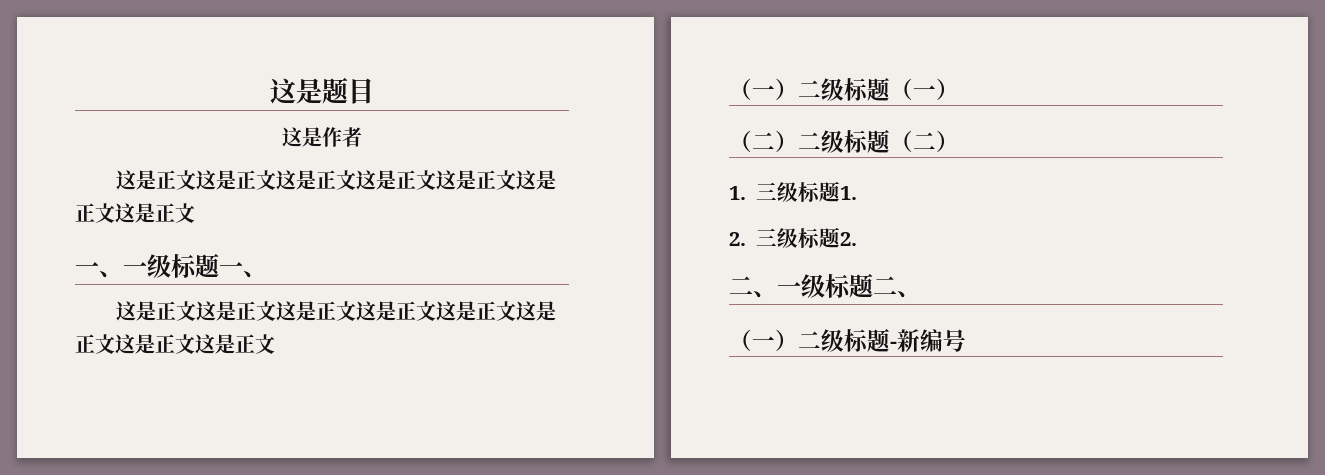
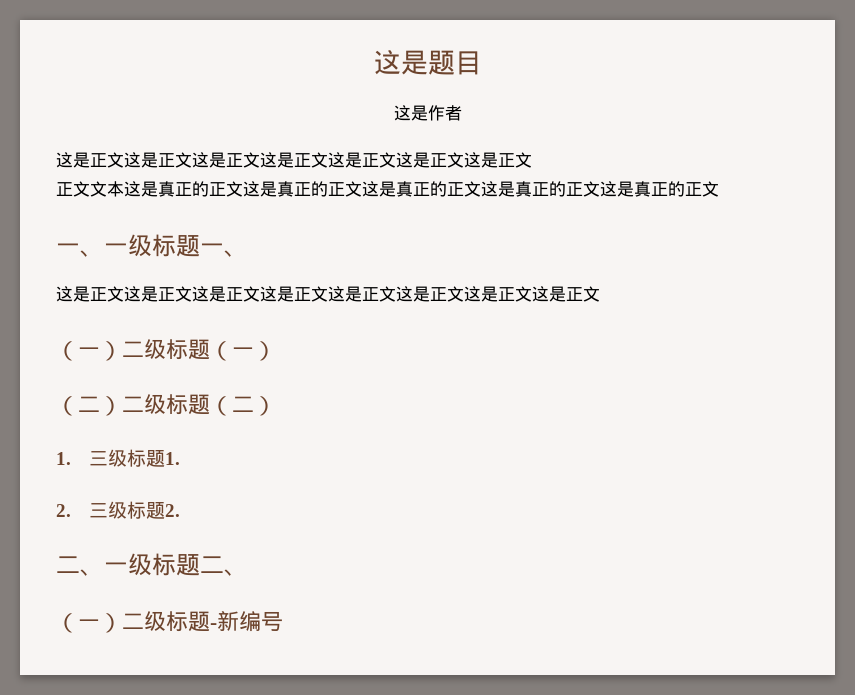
+ 正文文本这是真正的正文这是真正的正文这是真正的正文这是真正的正文这是真正的正文

